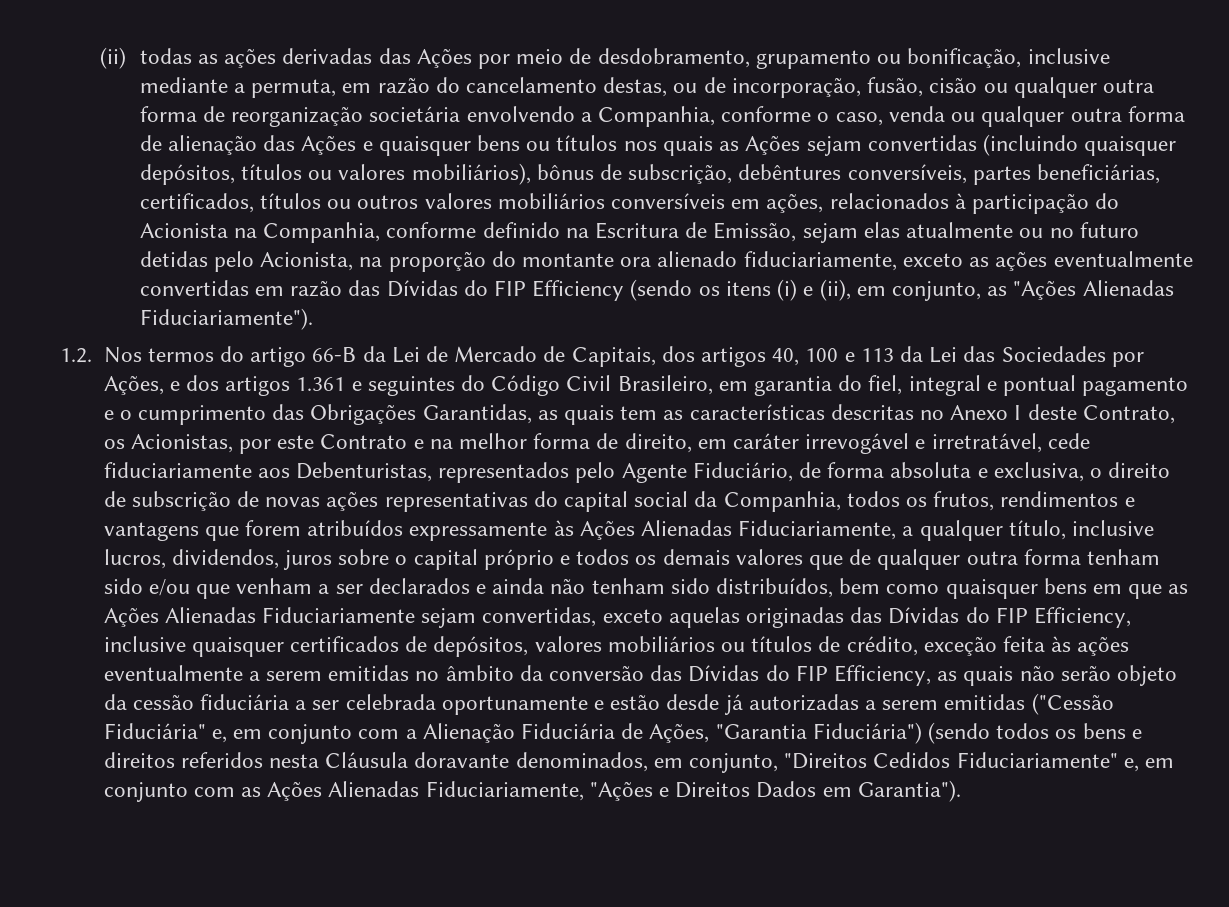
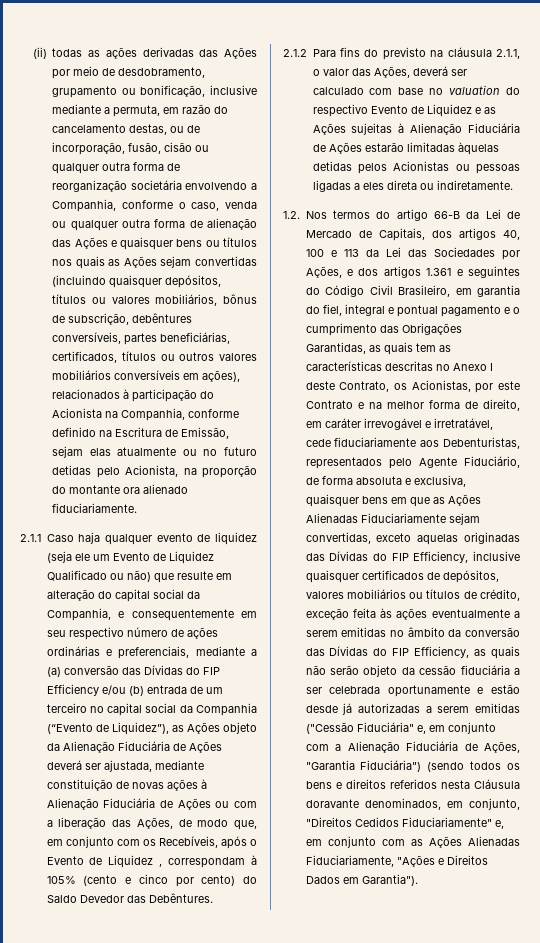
- (ii) todas as ações derivadas das Ações por meio de desdobramento, grupamento ou bonificação, inclusive mediante a permuta, em razão do cancelamento destas, ou de incorporação, fusão, cisão ou qualquer outra forma de reorganização societária envolvendo a Companhia, conforme o caso, venda ou qualquer outra forma de alienação das Ações e quaisquer bens ou títulos nos quais as Ações sejam convertidas (incluindo quaisquer depósitos, títulos ou valores mobiliários), bônus de subscrição, debêntures conversíveis, partes beneficiárias, certificados, títulos ou outros valores mobiliários conversíveis em ações, relacionados à participação do Acionista na Companhia, conforme definido na Escritura de Emissão, sejam elas atualmente ou no futuro detidas pelo Acionista, na proporção do montante ora alienado fiduciariamente, exceto as ações eventualmente convertidas em razão das Dívidas do FIP Efficiency (sendo os itens (i) e (ii), em conjunto, as "Ações Alienadas Fiduciariamente").
+ (ii) todas as ações derivadas das Ações por meio de desdobramento, grupamento ou bonificação, inclusive mediante a permuta, em razão do cancelamento destas, ou de incorporação, fusão, cisão ou qualquer outra forma de reorganização societária envolvendo a Companhia, conforme o caso, venda ou qualquer outra forma de alienação das Ações e quaisquer bens ou títulos nos quais as Ações sejam convertidas (incluindo quaisquer depósitos, títulos ou valores mobiliários, bônus de subscrição, debêntures conversíveis, partes beneficiárias, certificados, títulos ou outros valores mobiliários conversíveis em ações), relacionados à participação do Acionista na Companhia, conforme definido na Escritura de Emissão, sejam elas atualmente ou no futuro detidas pelo Acionista, na proporção do montante ora alienado fiduciariamente.
+ 2.1.1 Caso haja qualquer evento de liquidez (seja ele um Evento de Liquidez Qualificado ou não) que resulte em alteração do capital social da Companhia, e consequentemente em seu respectivo número de ações ordinárias e preferenciais, mediante a (a) conversão das Dívidas do FIP Efficiency e/ou (b) entrada de um terceiro no capital social da Companhia (“Evento de Liquidez”), as Ações objeto da Alienação Fiduciária de Ações deverá ser ajustada, mediante constituição de novas ações à Alienação Fiduciária de Ações ou com a liberação das Ações, de modo que, em conjunto com os Recebíveis, após o Evento de Liquidez , correspondam à 105% (cento e cinco por cento) do Saldo Devedor das Debêntures.
+ 2.1.2 Para fins do previsto na cláusula 2.1.1, o valor das Ações, deverá ser calculado com base no valuation do respectivo Evento de Liquidez e as Ações sujeitas à Alienação Fiduciária de Ações estarão limitadas àquelas detidas pelos Acionistas ou pessoas ligadas a eles direta ou indiretamente.
- 1.2. Nos termos do artigo 66-B da Lei de Mercado de Capitais, dos artigos 40, 100 e 113 da Lei das Sociedades por Ações, e dos artigos 1.361 e seguintes do Código Civil Brasileiro, em garantia do fiel, integral e pontual pagamento e o cumprimento das Obrigações Garantidas, as quais tem as características descritas no Anexo I deste Contrato, os Acionistas, por este Contrato e na melhor forma de direito, em caráter irrevogável e irretratável, cede fiduciariamente aos Debenturistas, representados pelo Agente Fiduciário, de forma absoluta e exclusiva, o direito de subscrição de novas ações representativas do capital social da Companhia, todos os frutos, rendimentos e vantagens que forem atribuídos expressamente às Ações Alienadas Fiduciariamente, a qualquer título, inclusive lucros, dividendos, juros sobre o capital próprio e todos os demais valores que de qualquer outra forma tenham sido e/ou que venham a ser declarados e ainda não tenham sido distribuídos, bem como quaisquer bens em que as Ações Alienadas Fiduciariamente sejam convertidas, exceto aquelas originadas das Dívidas do FIP Efficiency, inclusive quaisquer certificados de depósitos, valores mobiliários ou títulos de crédito, exceção feita às ações eventualmente a serem emitidas no âmbito da conversão das Dívidas do FIP Efficiency, as quais não serão objeto da cessão fiduciária a ser celebrada oportunamente e estão desde já autorizadas a serem emitidas ("Cessão Fiduciária" e, em conjunto com a Alienação Fiduciária de Ações, "Garantia Fiduciária") (sendo todos os bens e direitos referidos nesta Cláusula doravante denominados, em conjunto, "Direitos Cedidos Fiduciariamente" e, em conjunto com as Ações Alienadas Fiduciariamente, "Ações e Direitos Dados em Garantia").
+ 1.2. Nos termos do artigo 66-B da Lei de Mercado de Capitais, dos artigos 40, 100 e 113 da Lei das Sociedades por Ações, e dos artigos 1.361 e seguintes do Código Civil Brasileiro, em garantia do fiel, integral e pontual pagamento e o cumprimento das Obrigações Garantidas, as quais tem as características descritas no Anexo I deste Contrato, os Acionistas, por este Contrato e na melhor forma de direito, em caráter irrevogável e irretratável, cede fiduciariamente aos Debenturistas, representados pelo Agente Fiduciário, de forma absoluta e exclusiva, quaisquer bens em que as Ações Alienadas Fiduciariamente sejam convertidas, exceto aquelas originadas das Dívidas do FIP Efficiency, inclusive quaisquer certificados de depósitos, valores mobiliários ou títulos de crédito, exceção feita às ações eventualmente a serem emitidas no âmbito da conversão das Dívidas do FIP Efficiency, as quais não serão objeto da cessão fiduciária a ser celebrada oportunamente e estão desde já autorizadas a serem emitidas ("Cessão Fiduciária" e, em conjunto com a Alienação Fiduciária de Ações, "Garantia Fiduciária") (sendo todos os bens e direitos referidos nesta Cláusula doravante denominados, em conjunto, "Direitos Cedidos Fiduciariamente" e, em conjunto com as Ações Alienadas Fiduciariamente, "Ações e Direitos Dados em Garantia").

